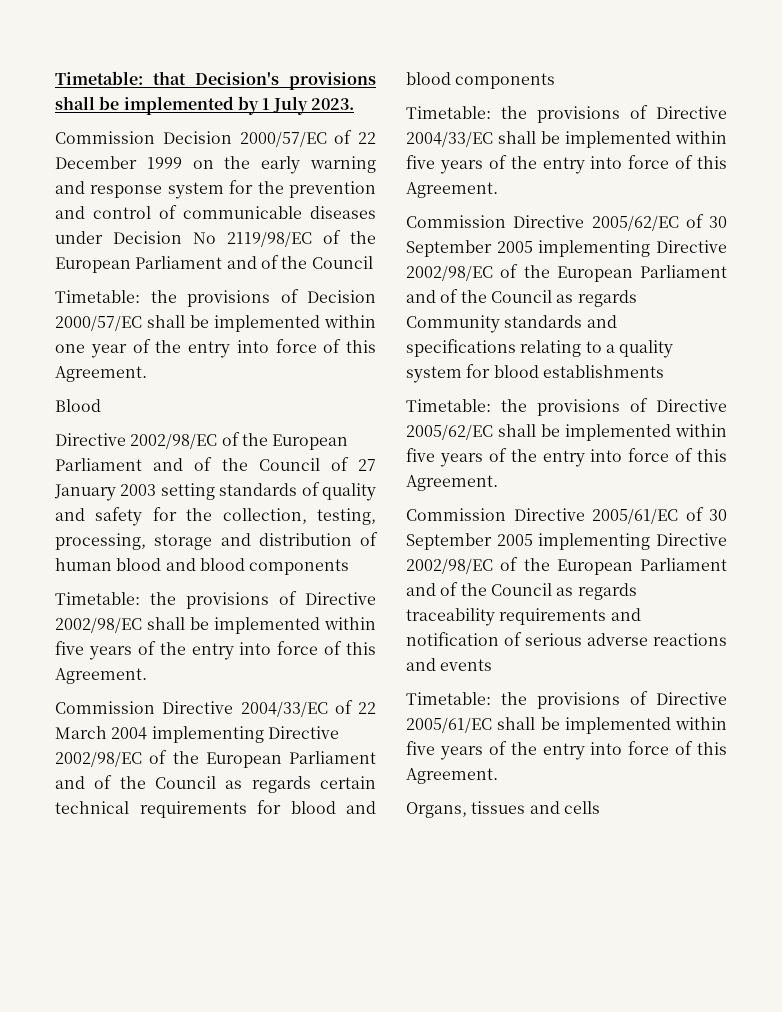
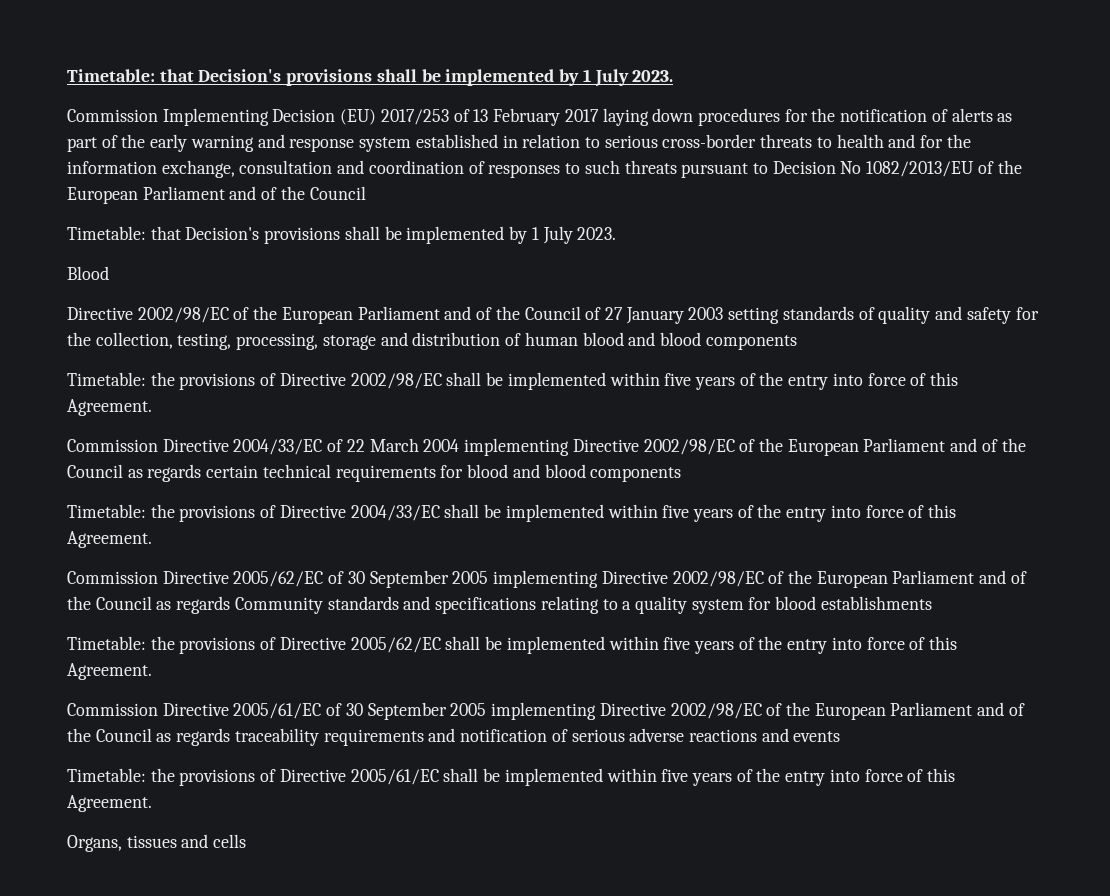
- Commission Decision 2000/57/EC of 22 December 1999 on the early warning and response system for the prevention and control of communicable diseases under Decision No 2119/98/EC of the European Parliament and of the Council
- Timetable: the provisions of Decision 2000/57/EC shall be implemented within one year of the entry into force of this Agreement.
+ Commission Implementing Decision (EU) 2017/253 of 13 February 2017 laying down procedures for the notification of alerts as part of the early warning and response system established in relation to serious cross-border threats to health and for the information exchange, consultation and coordination of responses to such threats pursuant to Decision No 1082/2013/EU of the European Parliament and of the Council
+ Timetable: that Decision's provisions shall be implemented by 1 July 2023.

